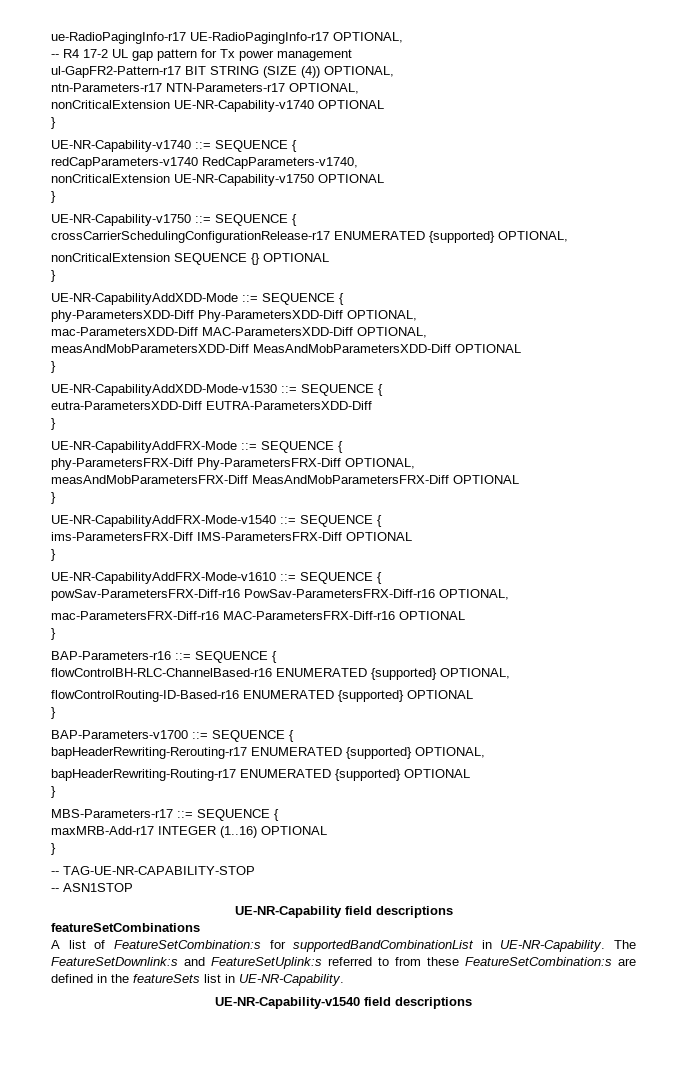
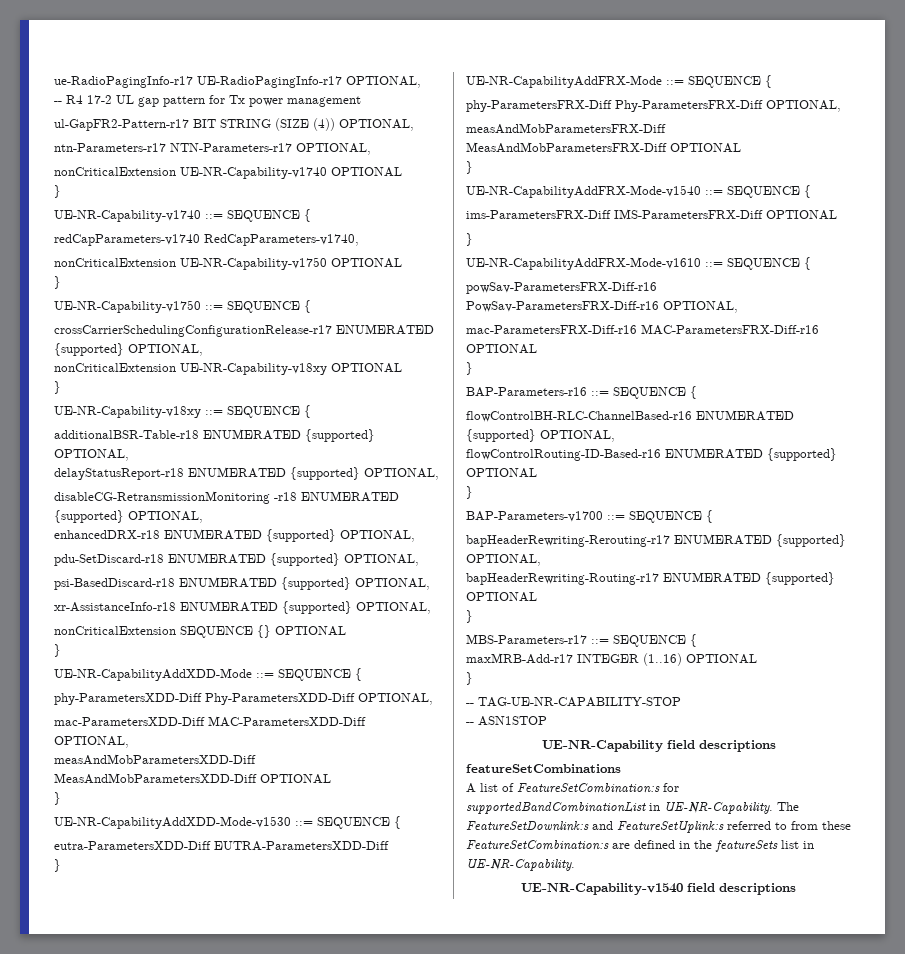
+ nonCriticalExtension UE-NR-Capability-v18xy OPTIONAL
+ }
+ UE-NR-Capability-v18xy ::= SEQUENCE {
+ additionalBSR-Table-r18 ENUMERATED {supported} OPTIONAL,
+ delayStatusReport-r18 ENUMERATED {supported} OPTIONAL,
+ disableCG-RetransmissionMonitoring -r18 ENUMERATED {supported} OPTIONAL,
+ enhancedDRX-r18 ENUMERATED {supported} OPTIONAL,
+ pdu-SetDiscard-r18 ENUMERATED {supported} OPTIONAL,
+ psi-BasedDiscard-r18 ENUMERATED {supported} OPTIONAL,
+ xr-AssistanceInfo-r18 ENUMERATED {supported} OPTIONAL,

